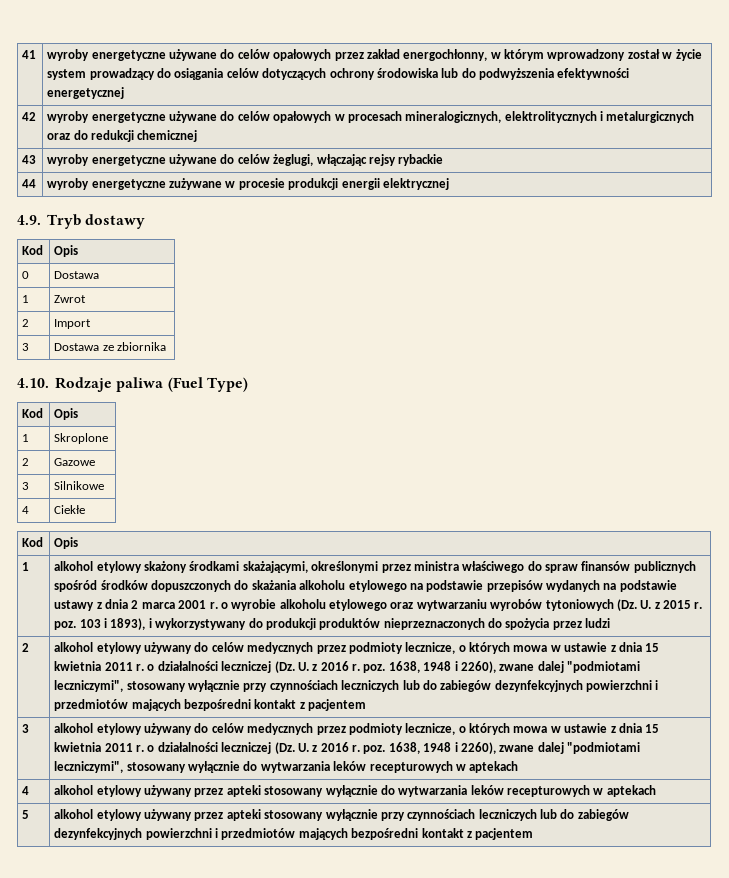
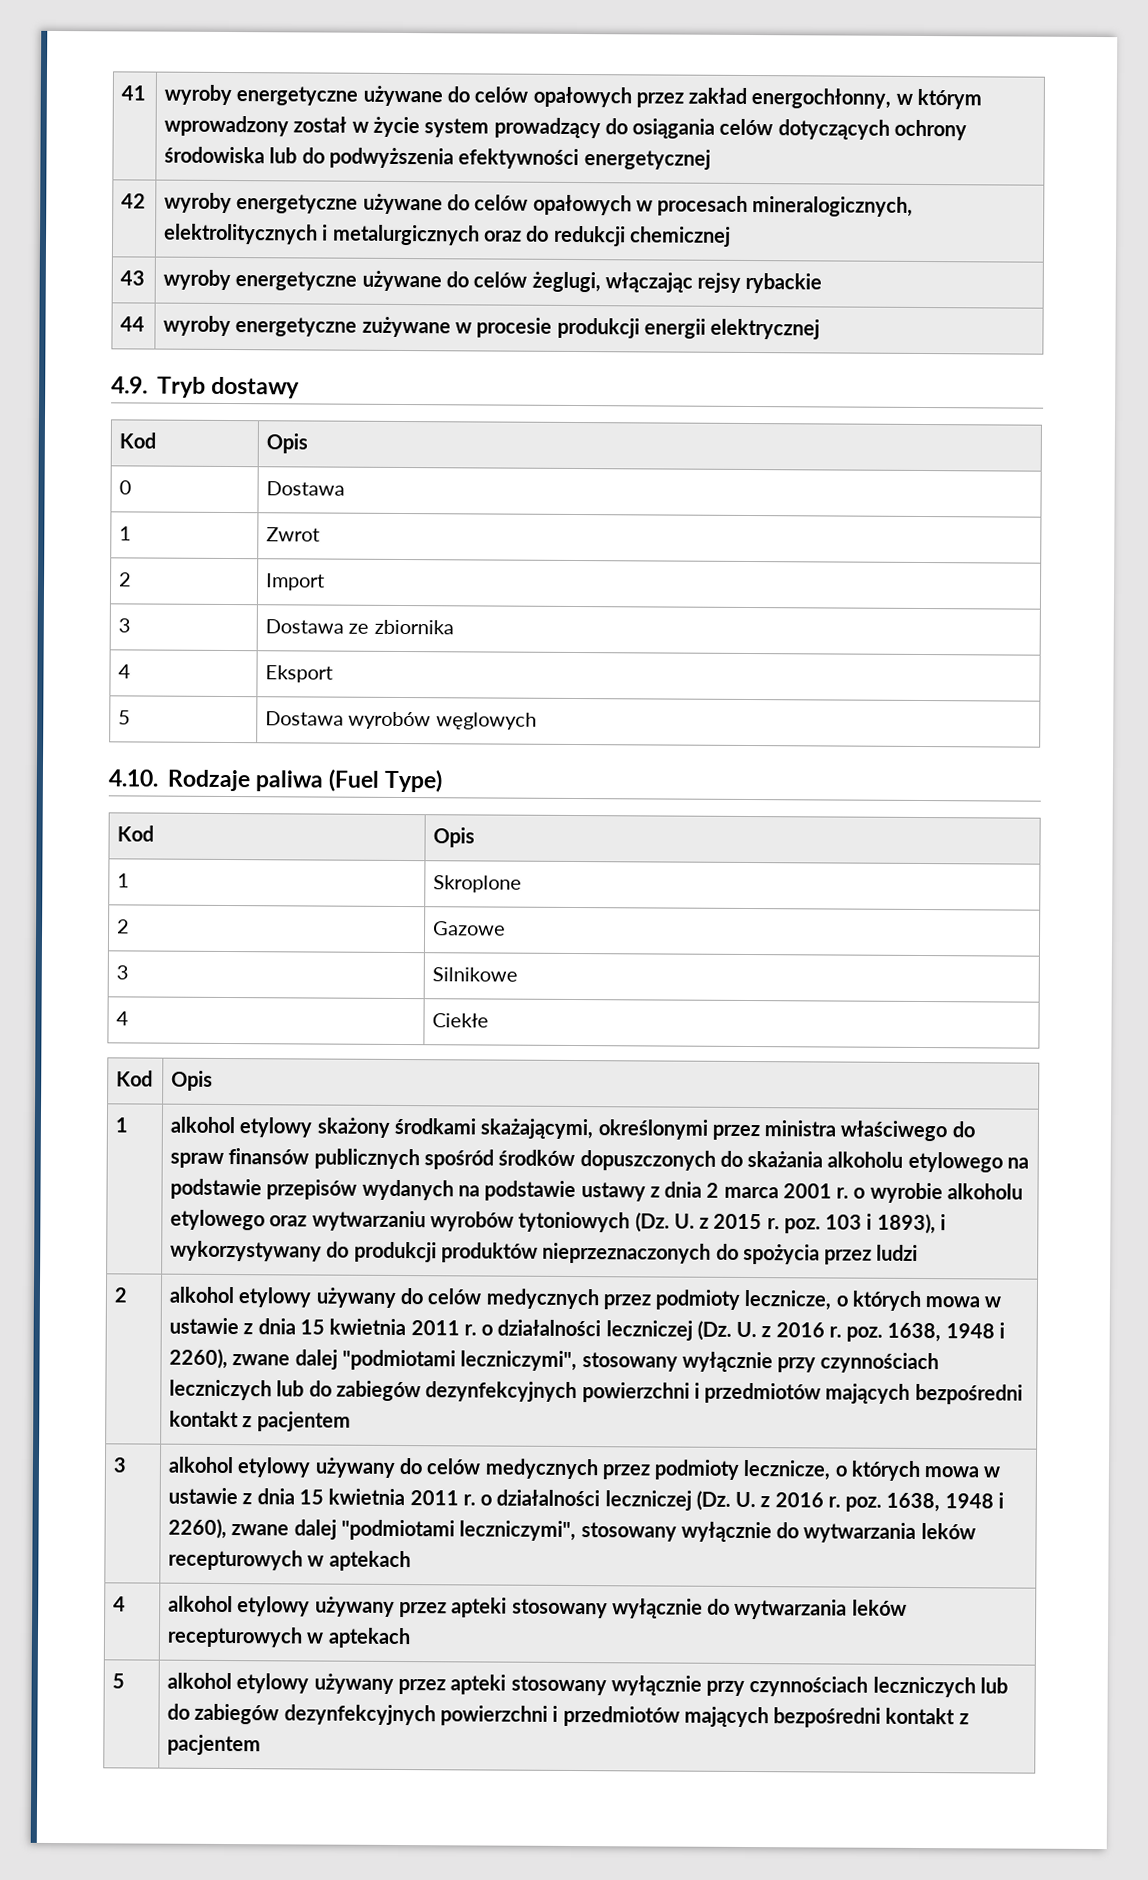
+ 4 | Eksport
+ 5 | Dostawa wyrobów węglowych

